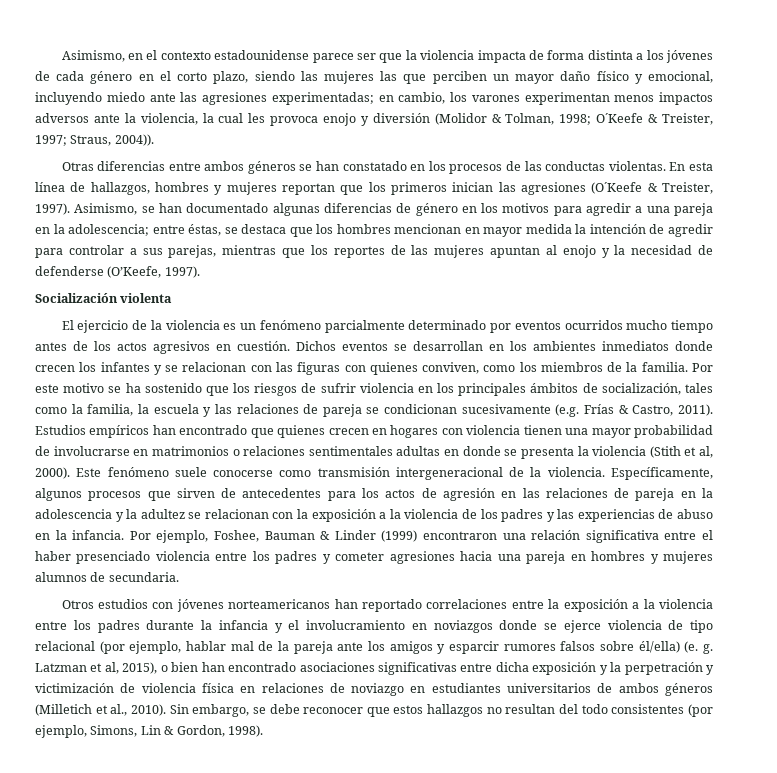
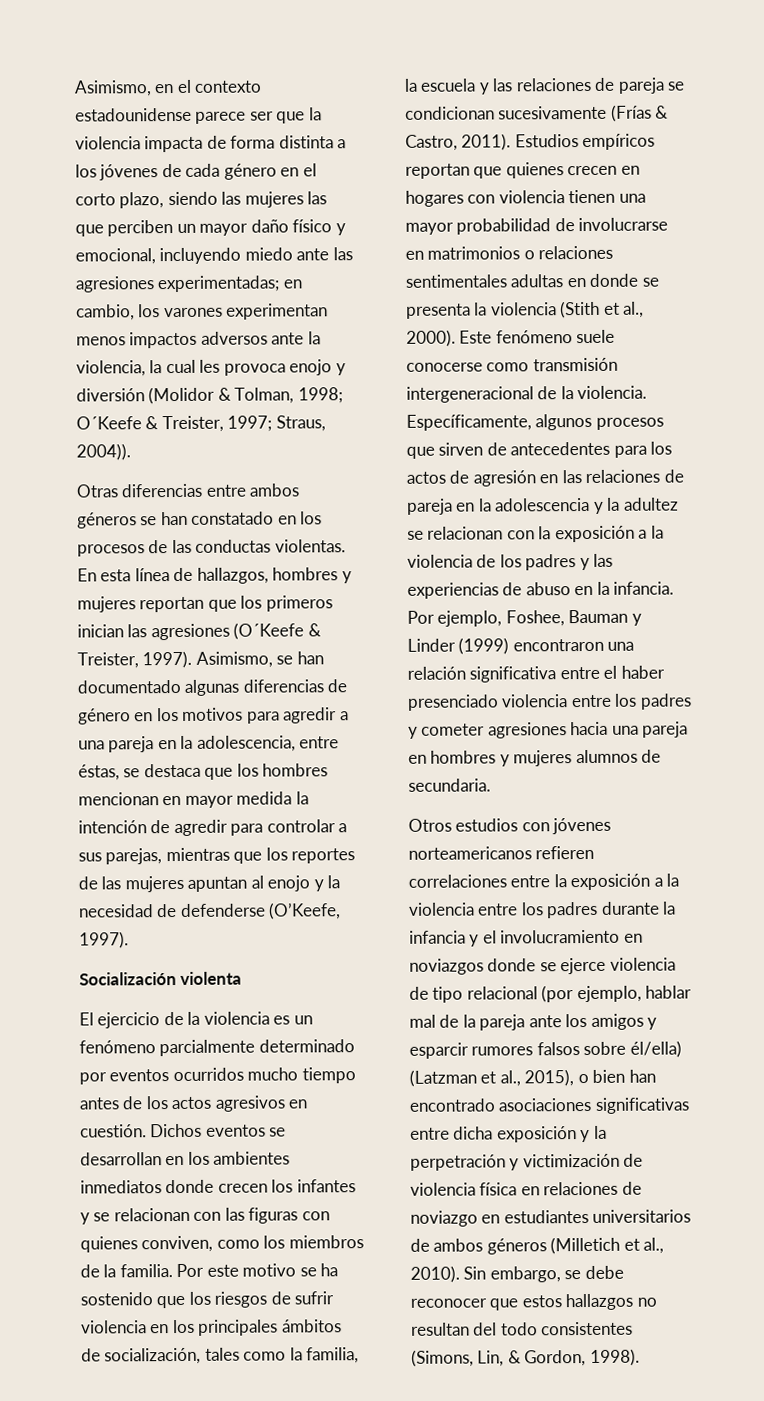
- Asimismo, se han documentado algunas diferencias de género en los motivos para agredir a una pareja en la adolescencia; entre éstas, se destaca que los hombres mencionan en mayor medida la intención de agredir para controlar a sus parejas, mientras que los reportes de las mujeres apuntan al enojo y la necesidad de defenderse (O’Keefe, 1997).
+ Asimismo, se han documentado algunas diferencias de género en los motivos para agredir a una pareja en la adolescencia, entre éstas, se destaca que los hombres mencionan en mayor medida la intención de agredir para controlar a sus parejas, mientras que los reportes de las mujeres apuntan al enojo y la necesidad de defenderse (O’Keefe, 1997).
- Por este motivo se ha sostenido que los riesgos de sufrir violencia en los principales ámbitos de socialización, tales como la familia, la escuela y las relaciones de pareja se condicionan sucesivamente (e.g. Frías & Castro, 2011).
+ Por este motivo se ha sostenido que los riesgos de sufrir violencia en los principales ámbitos de socialización, tales como la familia, la escuela y las relaciones de pareja se condicionan sucesivamente (Frías & Castro, 2011).
- Estudios empíricos han encontrado que quienes crecen en hogares con violencia tienen una mayor probabilidad de involucrarse en matrimonios o relaciones sentimentales adultas en donde se presenta la violencia (Stith et al, 2000).
+ Estudios empíricos reportan que quienes crecen en hogares con violencia tienen una mayor probabilidad de involucrarse en matrimonios o relaciones sentimentales adultas en donde se presenta la violencia (Stith et al., 2000).
- Por ejemplo, Foshee, Bauman & Linder (1999) encontraron una relación significativa entre el haber presenciado violencia entre los padres y cometer agresiones hacia una pareja en hombres y mujeres alumnos de secundaria.
+ Por ejemplo, Foshee, Bauman y Linder (1999) encontraron una relación significativa entre el haber presenciado violencia entre los padres y cometer agresiones hacia una pareja en hombres y mujeres alumnos de secundaria.
- Otros estudios con jóvenes norteamericanos han reportado correlaciones entre la exposición a la violencia entre los padres durante la infancia y el involucramiento en noviazgos donde se ejerce violencia de tipo relacional (por ejemplo, hablar mal de la pareja ante los amigos y esparcir rumores falsos sobre él/ella) (e. g. Latzman et al, 2015), o bien han encontrado asociaciones significativas entre dicha exposición y la perpetración y victimización de violencia física en relaciones de noviazgo en estudiantes universitarios de ambos géneros (Milletich et al., 2010).
+ Otros estudios con jóvenes norteamericanos refieren correlaciones entre la exposición a la violencia entre los padres durante la infancia y el involucramiento en noviazgos donde se ejerce violencia de tipo relacional (por ejemplo, hablar mal de la pareja ante los amigos y esparcir rumores falsos sobre él/ella) (Latzman et al., 2015), o bien han encontrado asociaciones significativas entre dicha exposición y la perpetración y victimización de violencia física en relaciones de noviazgo en estudiantes universitarios de ambos géneros (Milletich et al., 2010).
- Sin embargo, se debe reconocer que estos hallazgos no resultan del todo consistentes (por ejemplo, Simons, Lin & Gordon, 1998).
+ Sin embargo, se debe reconocer que estos hallazgos no resultan del todo consistentes (Simons, Lin, & Gordon, 1998).

